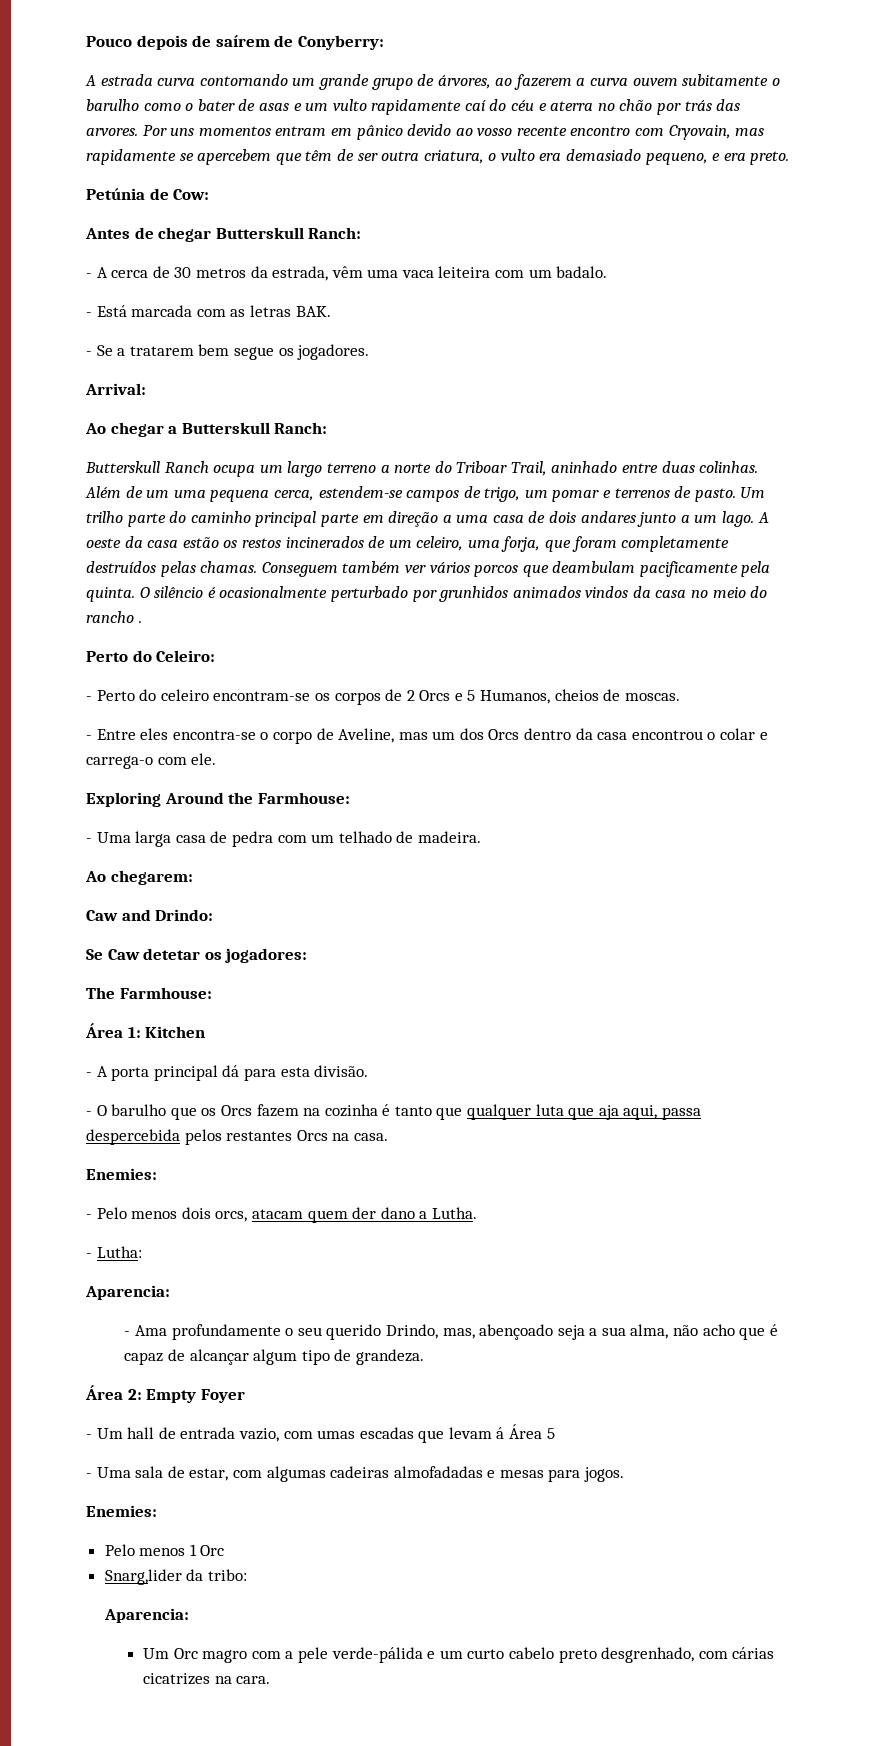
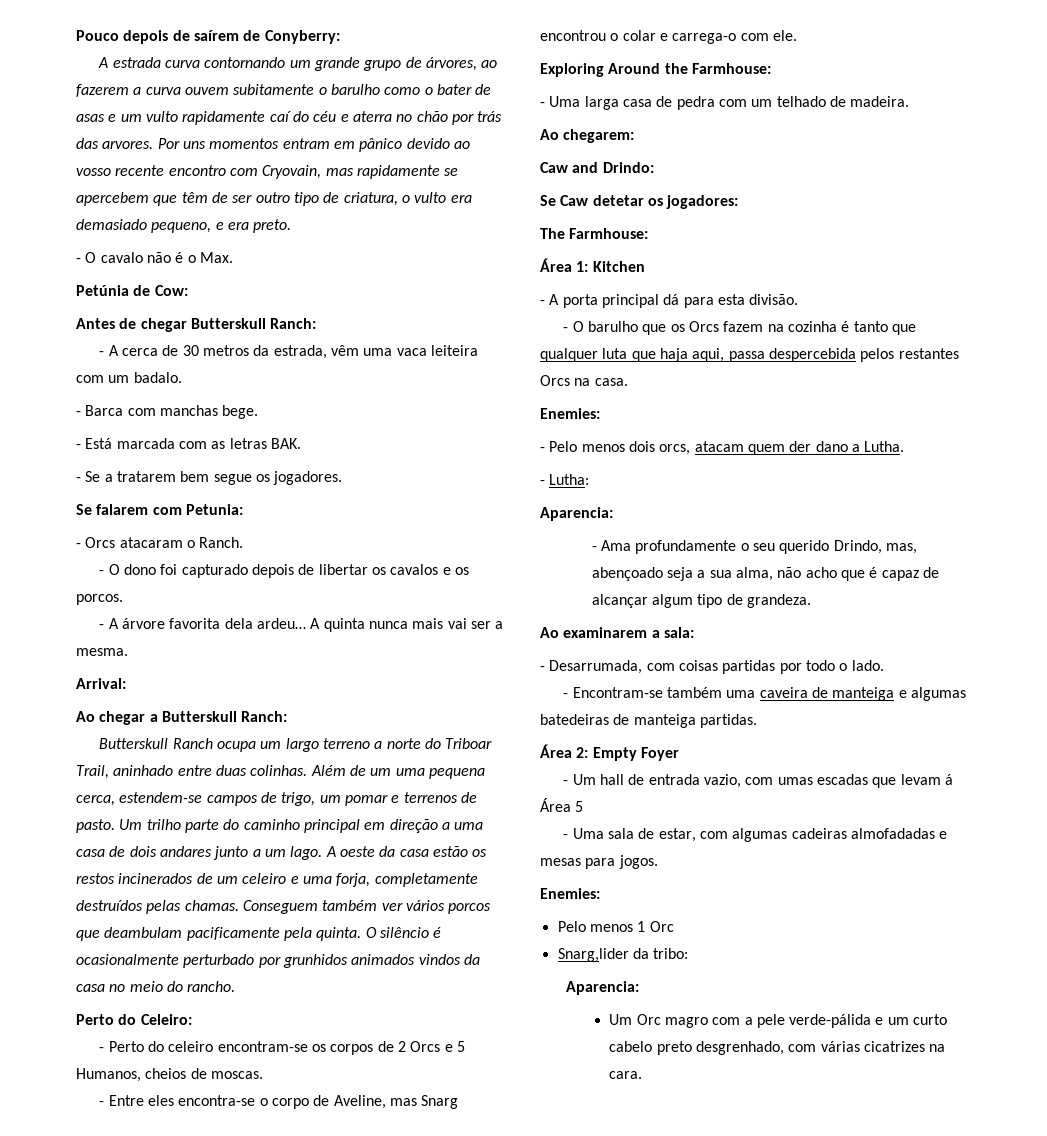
- Por uns momentos entram em pânico devido ao vosso recente encontro com Cryovain, mas rapidamente se apercebem que têm de ser outra criatura, o vulto era demasiado pequeno, e era preto.
+ Por uns momentos entram em pânico devido ao vosso recente encontro com Cryovain, mas rapidamente se apercebem que têm de ser outro tipo de criatura, o vulto era demasiado pequeno, e era preto.
+ - O cavalo não é o Max.
+ - Barca com manchas bege.
+ Se falarem com Petunia:
+ - Orcs atacaram o Ranch.
+ - O dono foi capturado depois de libertar os cavalos e os porcos.
+ - A árvore favorita dela ardeu… A quinta nunca mais vai ser a mesma.
- Um trilho parte do caminho principal parte em direção a uma casa de dois andares junto a um lago.
+ Um trilho parte do caminho principal em direção a uma casa de dois andares junto a um lago.
- A oeste da casa estão os restos incinerados de um celeiro, uma forja, que foram completamente destruídos pelas chamas.
+ A oeste da casa estão os restos incinerados de um celeiro e uma forja, completamente destruídos pelas chamas.
- O silêncio é ocasionalmente perturbado por grunhidos animados vindos da casa no meio do rancho .
+ O silêncio é ocasionalmente perturbado por grunhidos animados vindos da casa no meio do rancho.
- - Entre eles encontra-se o corpo de Aveline, mas um dos Orcs dentro da casa encontrou o colar e carrega-o com ele.
+ - Entre eles encontra-se o corpo de Aveline, mas Snarg encontrou o colar e carrega-o com ele.
- - O barulho que os Orcs fazem na cozinha é tanto que qualquer luta que aja aqui, passa despercebida pelos restantes Orcs na casa.
+ - O barulho que os Orcs fazem na cozinha é tanto que qualquer luta que haja aqui, passa despercebida pelos restantes Orcs na casa.
+ Ao examinarem a sala:
+ - Desarrumada, com coisas partidas por todo o lado.
+ - Encontram-se também uma caveira de manteiga e algumas batedeiras de manteiga partidas.
- Um Orc magro com a pele verde-pálida e um curto cabelo preto desgrenhado, com cárias cicatrizes na cara.
+ Um Orc magro com a pele verde-pálida e um curto cabelo preto desgrenhado, com várias cicatrizes na cara.

